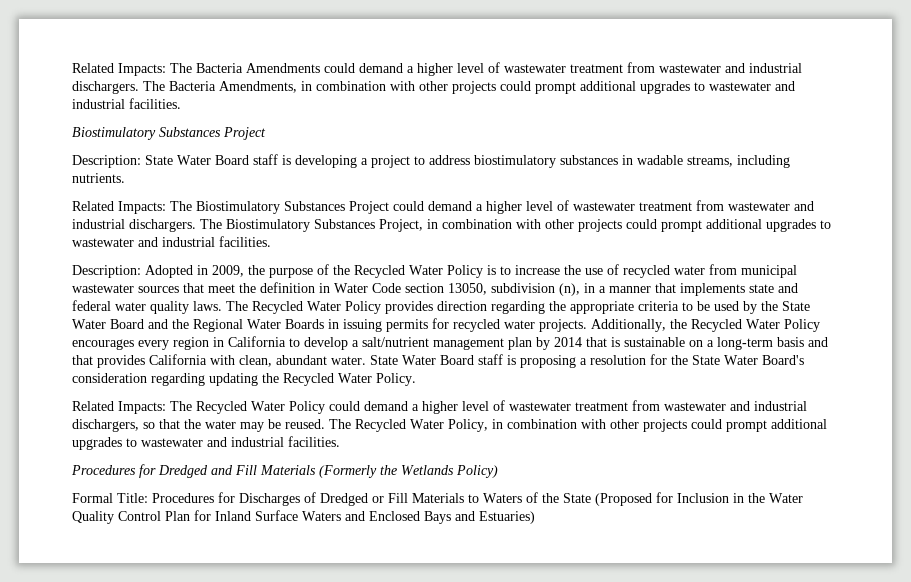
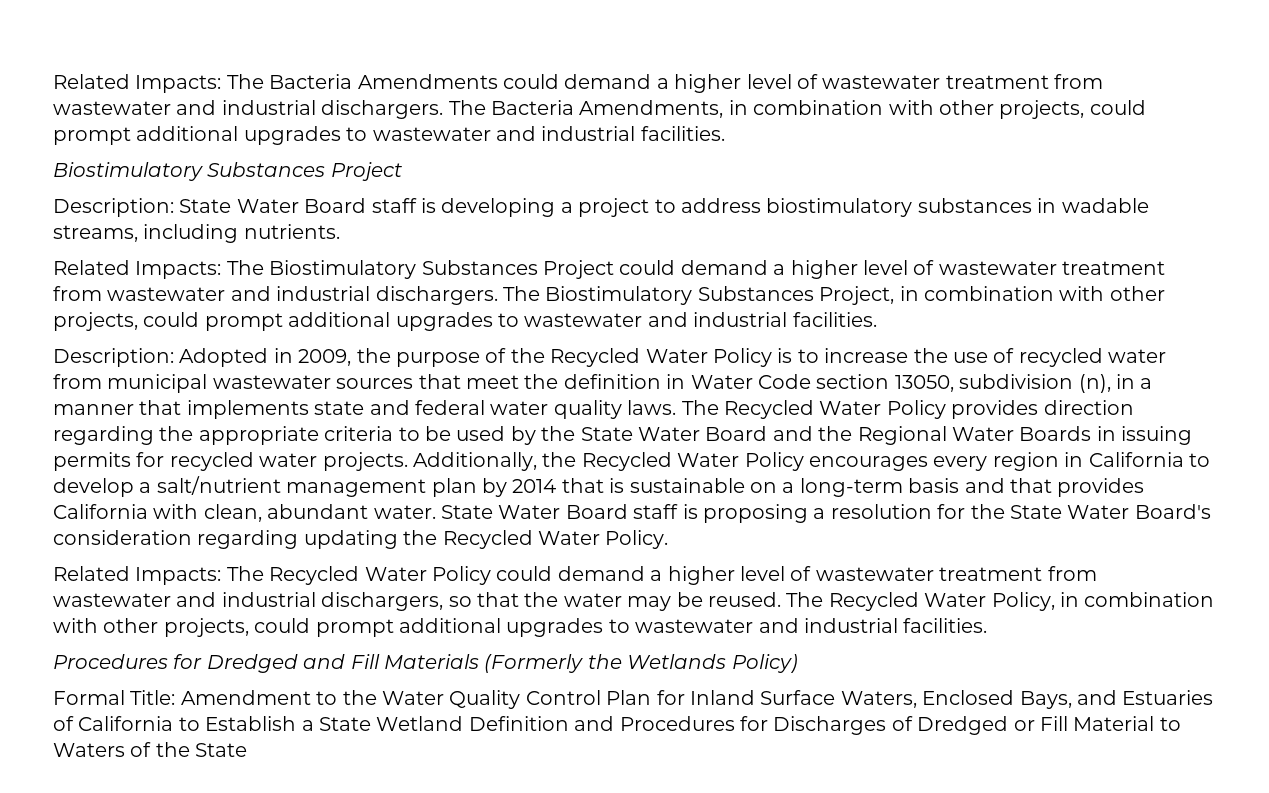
- The Bacteria Amendments, in combination with other projects could prompt additional upgrades to wastewater and industrial facilities.
+ The Bacteria Amendments, in combination with other projects, could prompt additional upgrades to wastewater and industrial facilities.
- The Biostimulatory Substances Project, in combination with other projects could prompt additional upgrades to wastewater and industrial facilities.
+ The Biostimulatory Substances Project, in combination with other projects, could prompt additional upgrades to wastewater and industrial facilities.
- The Recycled Water Policy, in combination with other projects could prompt additional upgrades to wastewater and industrial facilities.
+ The Recycled Water Policy, in combination with other projects, could prompt additional upgrades to wastewater and industrial facilities.
- Formal Title: Procedures for Discharges of Dredged or Fill Materials to Waters of the State (Proposed for Inclusion in the Water Quality Control Plan for Inland Surface Waters and Enclosed Bays and Estuaries)
+ Formal Title: Amendment to the Water Quality Control Plan for Inland Surface Waters, Enclosed Bays, and Estuaries of California to Establish a State Wetland Definition and Procedures for Discharges of Dredged or Fill Material to Waters of the State

